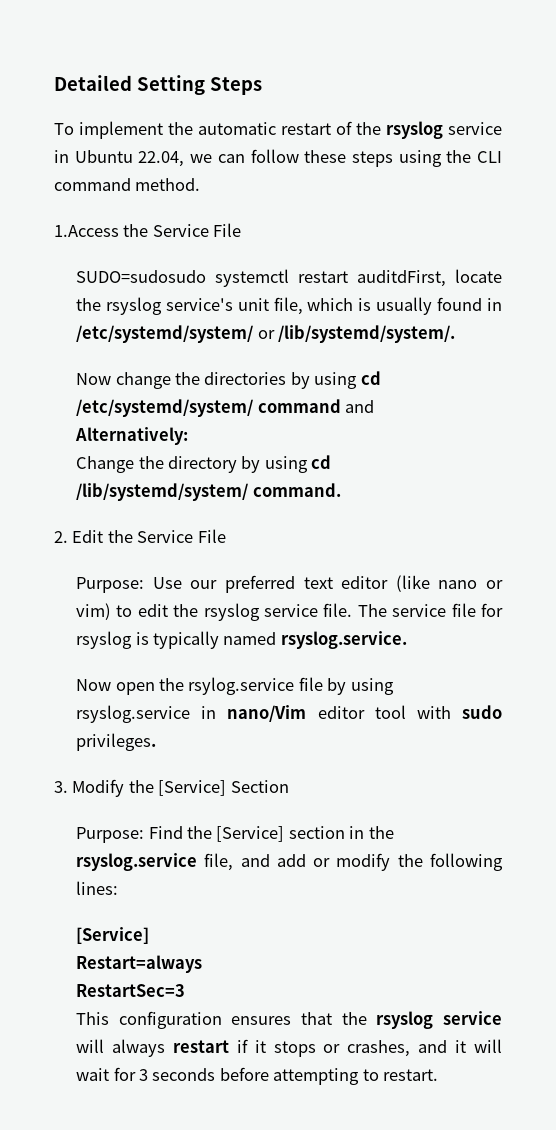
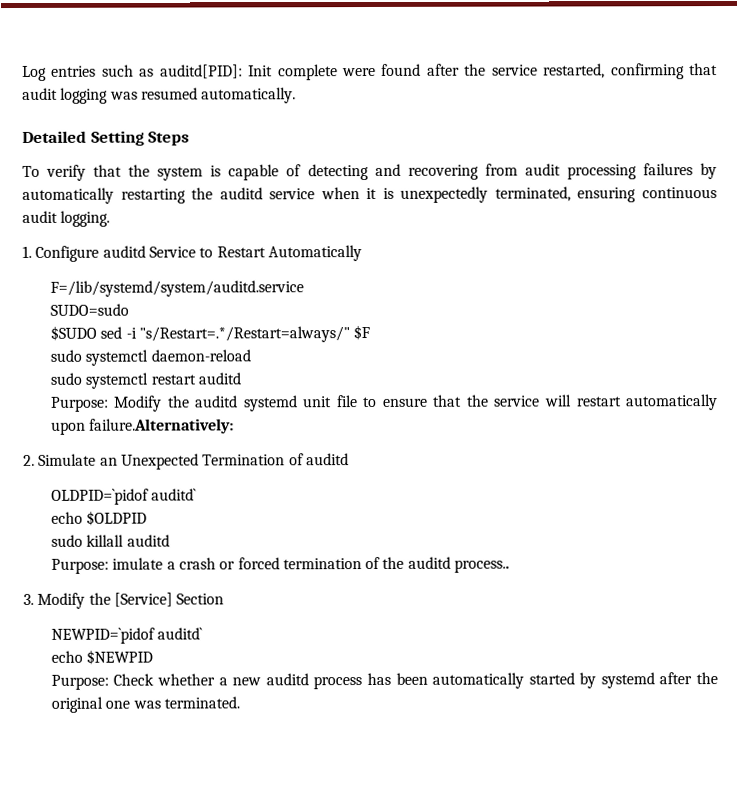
+ Log entries such as auditd[PID]: Init complete were found after the service restarted, confirming that audit logging was resumed automatically.
  Detailed Setting Steps
- To implement the automatic restart of the rsyslog service in Ubuntu 22.04, we can follow these steps using the CLI command method.
- 1.Access the Service File
- SUDO=sudosudo systemctl restart auditdFirst, locate the rsyslog service's unit file, which is usually found in /etc/systemd/system/ or /lib/systemd/system/.
- Now change the directories by using cd /etc/systemd/system/ command and
- Alternatively:
- Change the directory by using cd /lib/systemd/system/ command.
- 2. Edit the Service File
- Purpose: Use our preferred text editor (like nano or vim) to edit the rsyslog service file. The service file for rsyslog is typically named rsyslog.service.
- Now open the rsylog.service file by using rsyslog.service in nano/Vim editor tool with sudo privileges.
+ To verify that the system is capable of detecting and recovering from audit processing failures by automatically restarting the auditd service when it is unexpectedly terminated, ensuring continuous audit logging.
+ 1. Configure auditd Service to Restart Automatically
+ F=/lib/systemd/system/auditd.service
+ SUDO=sudo
+ $SUDO sed -i "s/Restart=.*/Restart=always/" $F
+ sudo systemctl daemon-reload
+ sudo systemctl restart auditd
+ Purpose: Modify the auditd systemd unit file to ensure that the service will restart automatically upon failure.Alternatively:
+ 2. Simulate an Unexpected Termination of auditd
+ OLDPID=`pidof auditd`
+ echo $OLDPID
+ sudo killall auditd
+ Purpose: imulate a crash or forced termination of the auditd process..
- Purpose: Find the [Service] section in the rsyslog.service file, and add or modify the following lines:
- [Service]
- Restart=always
- RestartSec=3
- This configuration ensures that the rsyslog service will always restart if it stops or crashes, and it will wait for 3 seconds before attempting to restart.
+ NEWPID=`pidof auditd`
+ echo $NEWPID
+ Purpose: Check whether a new auditd process has been automatically started by systemd after the original one was terminated.

